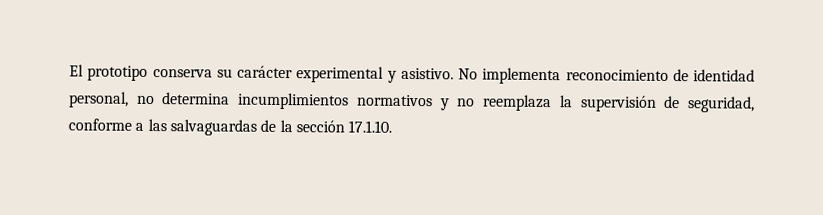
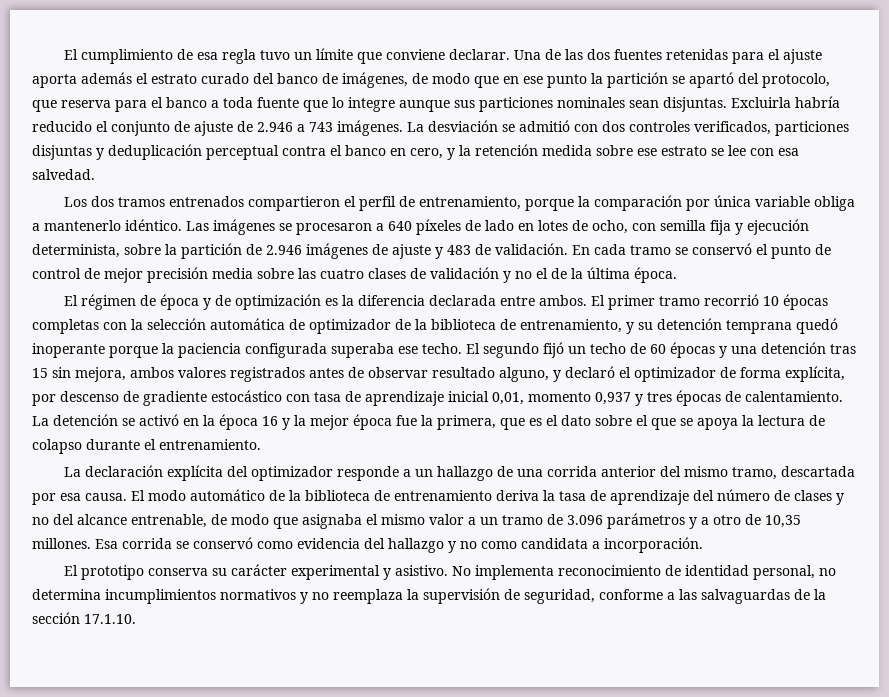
+ El cumplimiento de esa regla tuvo un límite que conviene declarar. Una de las dos fuentes retenidas para el ajuste aporta además el estrato curado del banco de imágenes, de modo que en ese punto la partición se apartó del protocolo, que reserva para el banco a toda fuente que lo integre aunque sus particiones nominales sean disjuntas. Excluirla habría reducido el conjunto de ajuste de 2.946 a 743 imágenes. La desviación se admitió con dos controles verificados, particiones disjuntas y deduplicación perceptual contra el banco en cero, y la retención medida sobre ese estrato se lee con esa salvedad.
+ Los dos tramos entrenados compartieron el perfil de entrenamiento, porque la comparación por única variable obliga a mantenerlo idéntico. Las imágenes se procesaron a 640 píxeles de lado en lotes de ocho, con semilla fija y ejecución determinista, sobre la partición de 2.946 imágenes de ajuste y 483 de validación. En cada tramo se conservó el punto de control de mejor precisión media sobre las cuatro clases de validación y no el de la última época.
+ El régimen de época y de optimización es la diferencia declarada entre ambos. El primer tramo recorrió 10 épocas completas con la selección automática de optimizador de la biblioteca de entrenamiento, y su detención temprana quedó inoperante porque la paciencia configurada superaba ese techo. El segundo fijó un techo de 60 épocas y una detención tras 15 sin mejora, ambos valores registrados antes de observar resultado alguno, y declaró el optimizador de forma explícita, por descenso de gradiente estocástico con tasa de aprendizaje inicial 0,01, momento 0,937 y tres épocas de calentamiento. La detención se activó en la época 16 y la mejor época fue la primera, que es el dato sobre el que se apoya la lectura de colapso durante el entrenamiento.
+ La declaración explícita del optimizador responde a un hallazgo de una corrida anterior del mismo tramo, descartada por esa causa. El modo automático de la biblioteca de entrenamiento deriva la tasa de aprendizaje del número de clases y no del alcance entrenable, de modo que asignaba el mismo valor a un tramo de 3.096 parámetros y a otro de 10,35 millones. Esa corrida se conservó como evidencia del hallazgo y no como candidata a incorporación.

